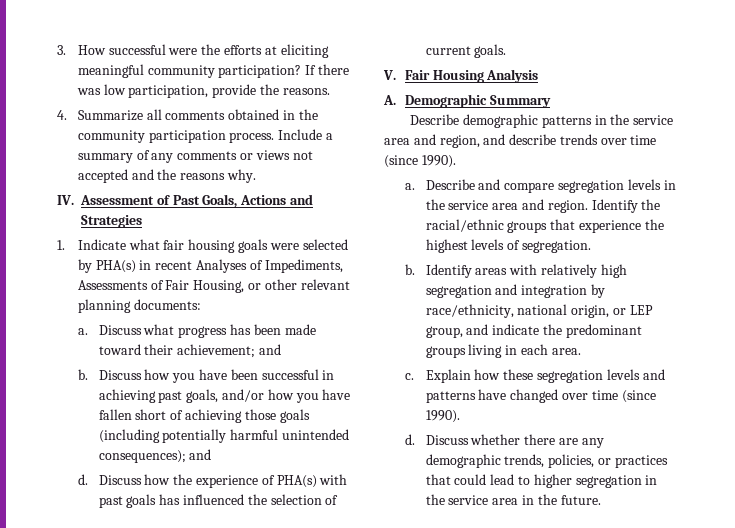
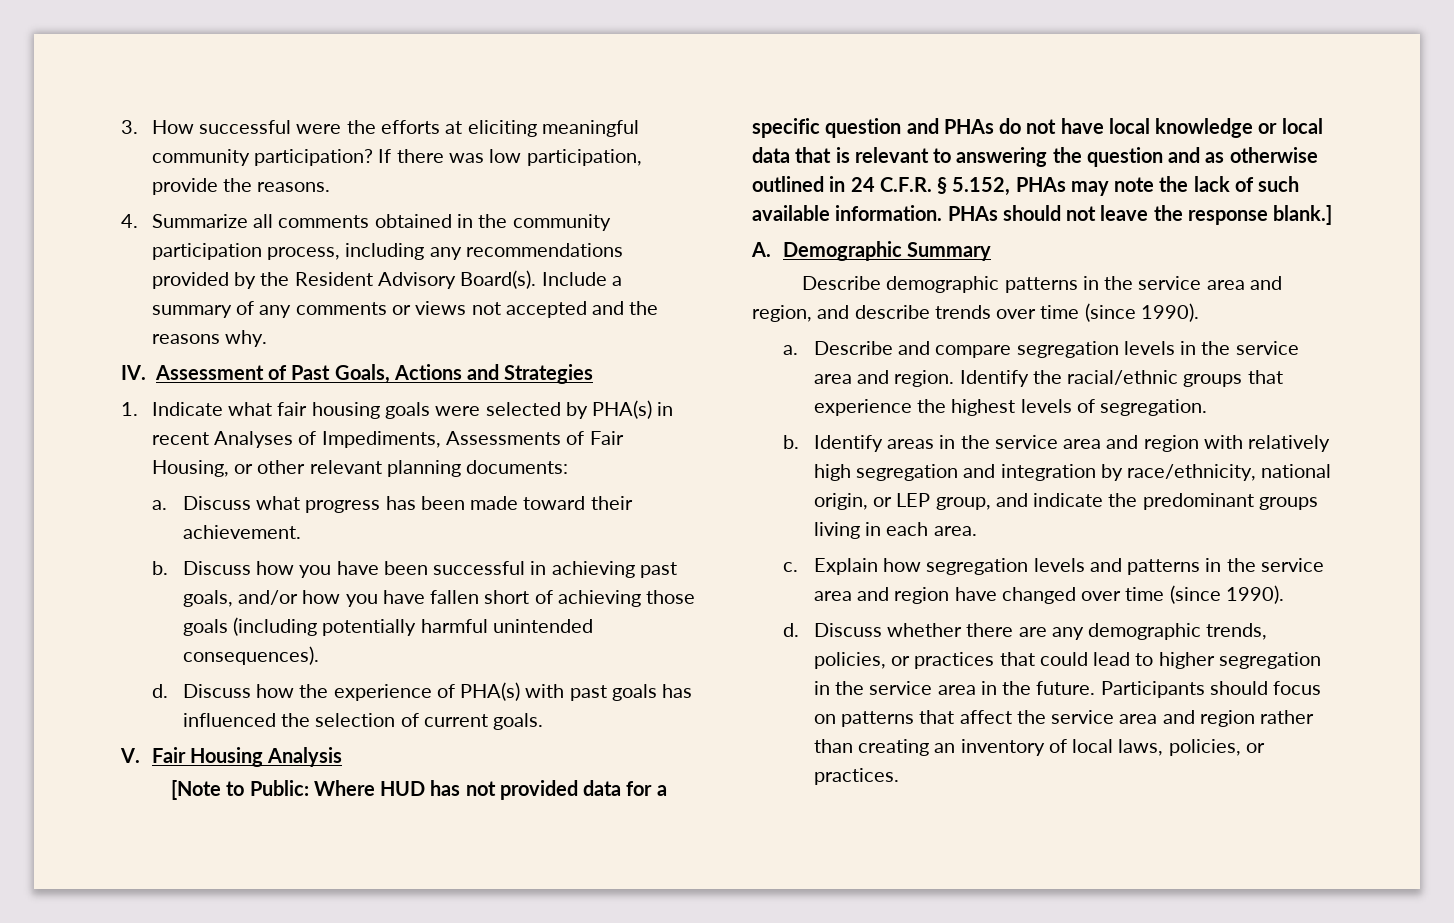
- 4. Summarize all comments obtained in the community participation process.
+ 4. Summarize all comments obtained in the community participation process, including any recommendations provided by the Resident Advisory Board(s).
- Discuss what progress has been made toward their achievement; and
+ Discuss what progress has been made toward their achievement.
- Discuss how you have been successful in achieving past goals, and/or how you have fallen short of achieving those goals (including potentially harmful unintended consequences); and
+ Discuss how you have been successful in achieving past goals, and/or how you have fallen short of achieving those goals (including potentially harmful unintended consequences).
+ [Note to Public: Where HUD has not provided data for a specific question and PHAs do not have local knowledge or local data that is relevant to answering the question and as otherwise outlined in 24 C.F.R. § 5.152, PHAs may note the lack of such available information. PHAs should not leave the response blank.]
- Identify areas with relatively high segregation and integration by race/ethnicity, national origin, or LEP group, and indicate the predominant groups living in each area.
+ Identify areas in the service area and region with relatively high segregation and integration by race/ethnicity, national origin, or LEP group, and indicate the predominant groups living in each area.
- Explain how these segregation levels and patterns have changed over time (since 1990).
+ Explain how segregation levels and patterns in the service area and region have changed over time (since 1990).
+ Participants should focus on patterns that affect the service area and region rather than creating an inventory of local laws, policies, or practices.

